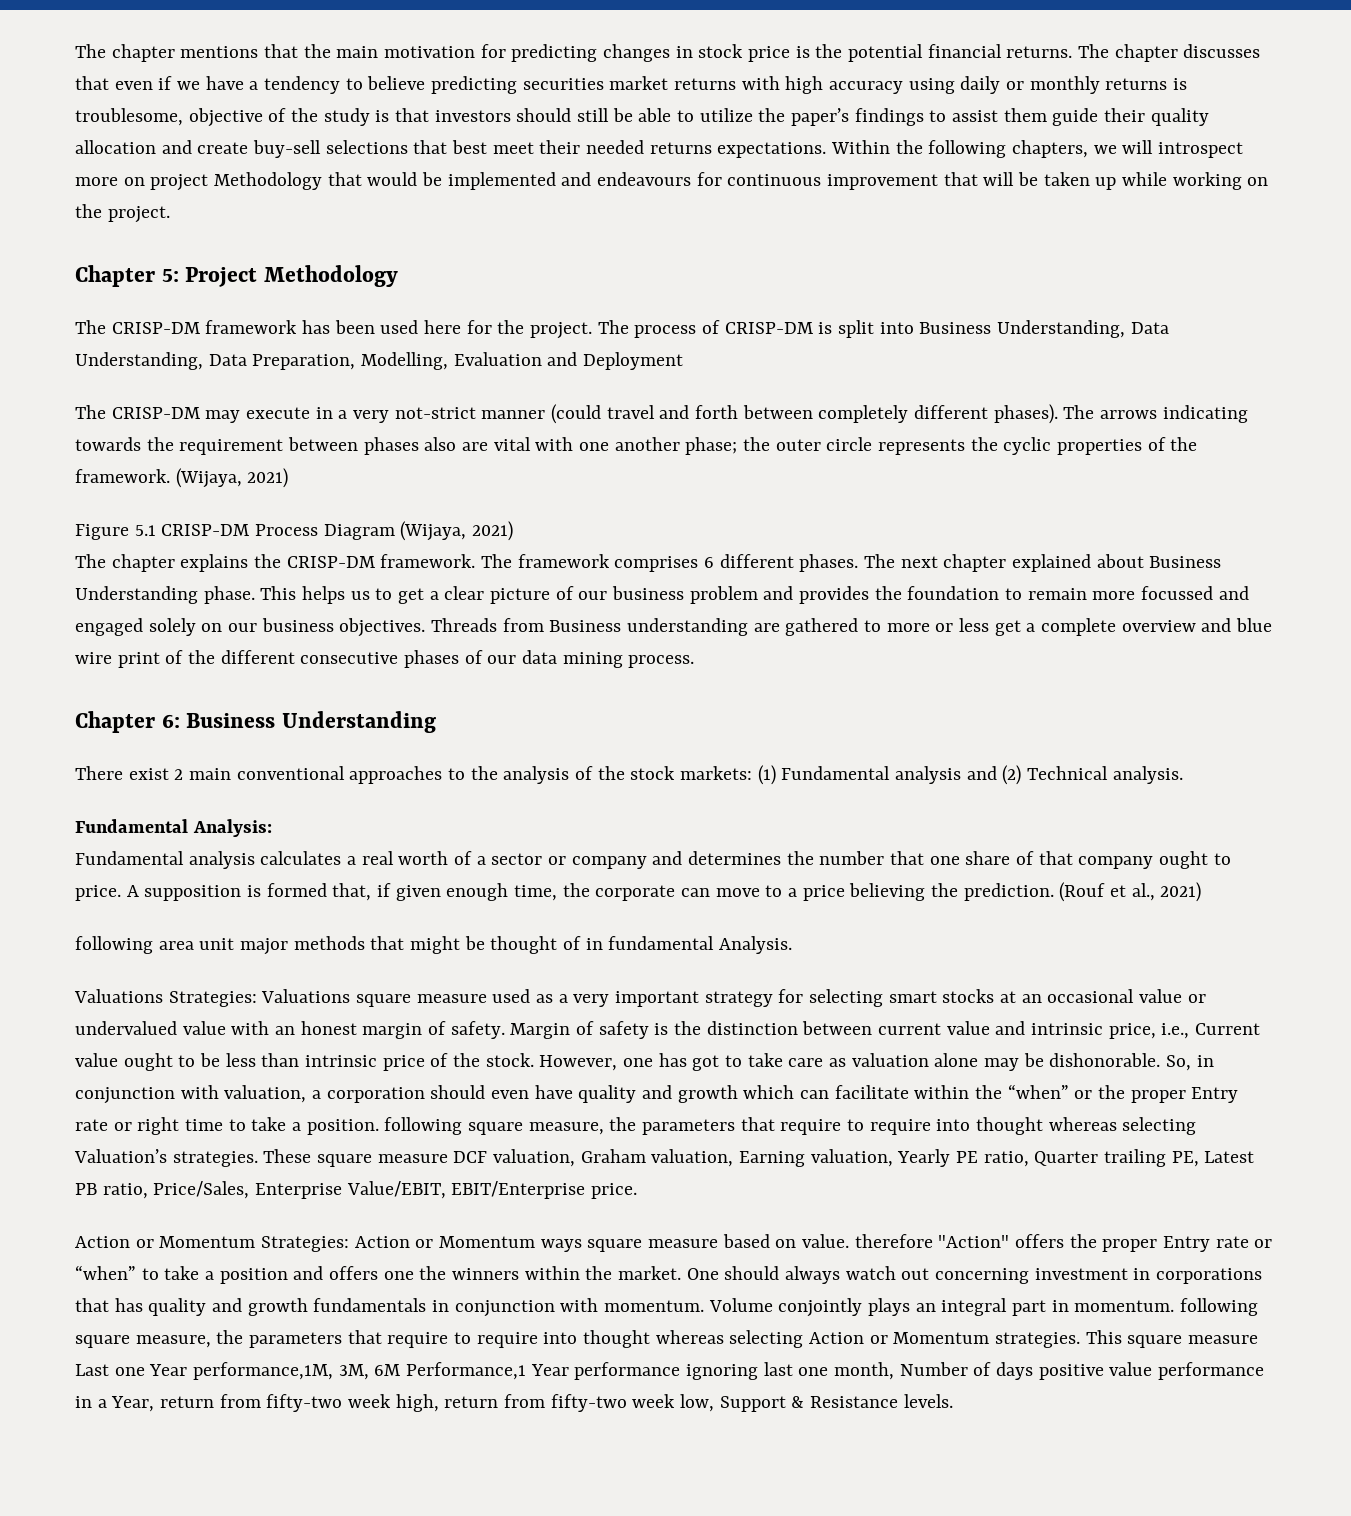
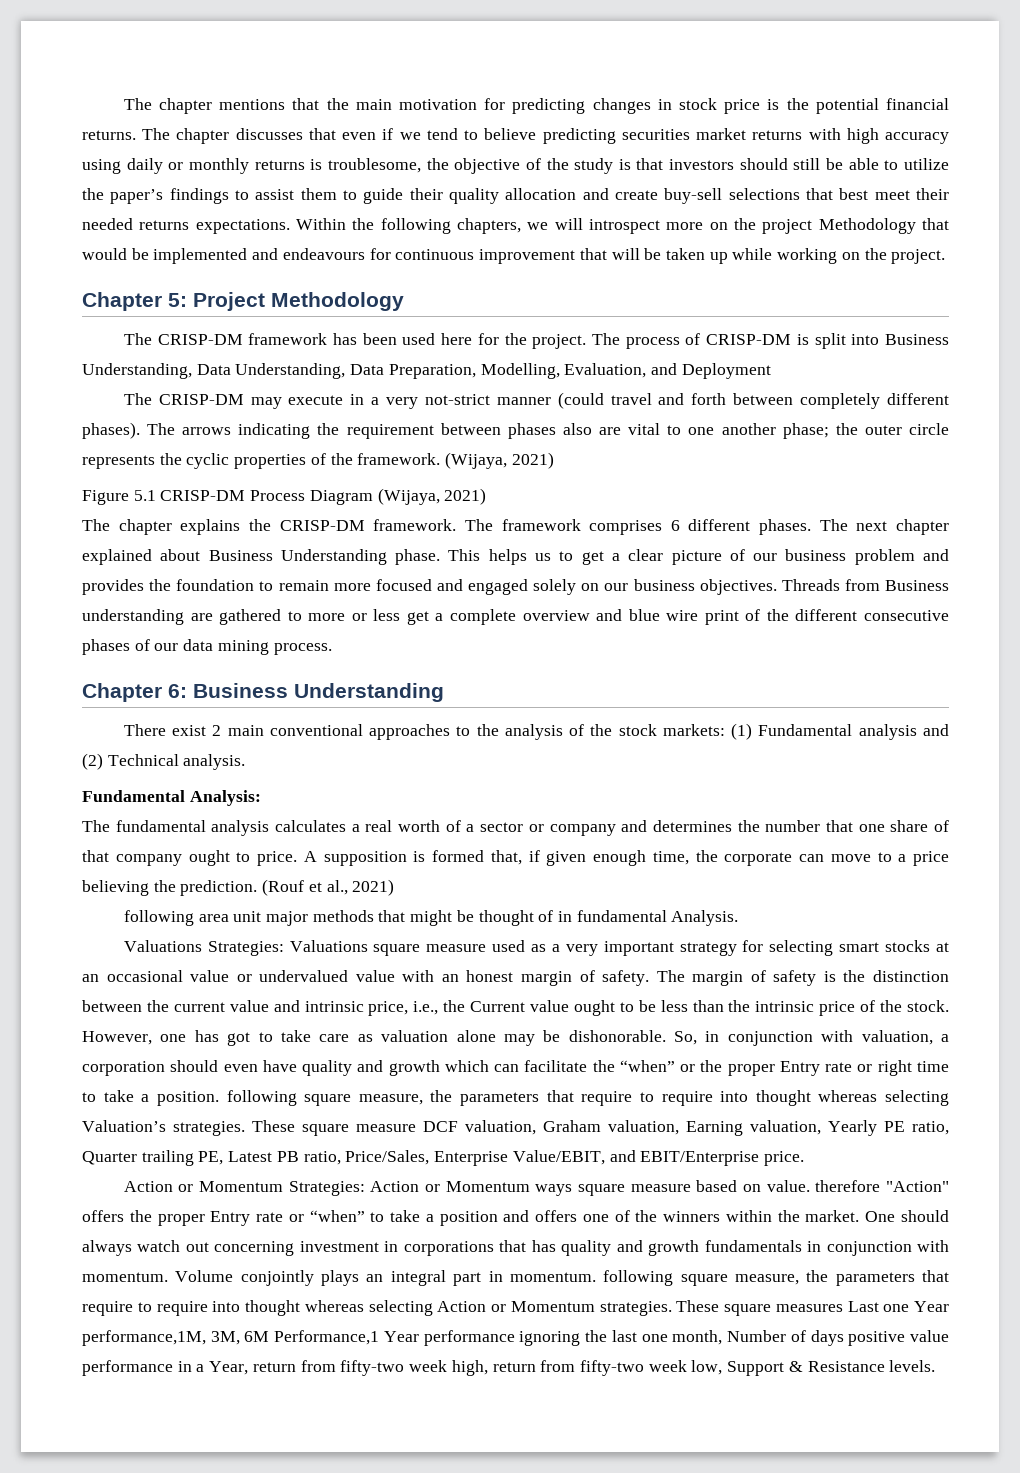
- The chapter discusses that even if we have a tendency to believe predicting securities market returns with high accuracy using daily or monthly returns is troublesome, objective of the study is that investors should still be able to utilize the paper’s findings to assist them guide their quality allocation and create buy-sell selections that best meet their needed returns expectations.
+ The chapter discusses that even if we tend to believe predicting securities market returns with high accuracy using daily or monthly returns is troublesome, the objective of the study is that investors should still be able to utilize the paper’s findings to assist them to guide their quality allocation and create buy-sell selections that best meet their needed returns expectations.
- Within the following chapters, we will introspect more on project Methodology that would be implemented and endeavours for continuous improvement that will be taken up while working on the project.
+ Within the following chapters, we will introspect more on the project Methodology that would be implemented and endeavours for continuous improvement that will be taken up while working on the project.
- The process of CRISP-DM is split into Business Understanding, Data Understanding, Data Preparation, Modelling, Evaluation and Deployment
+ The process of CRISP-DM is split into Business Understanding, Data Understanding, Data Preparation, Modelling, Evaluation, and Deployment
- The arrows indicating towards the requirement between phases also are vital with one another phase; the outer circle represents the cyclic properties of the framework.
+ The arrows indicating the requirement between phases also are vital to one another phase; the outer circle represents the cyclic properties of the framework.
- This helps us to get a clear picture of our business problem and provides the foundation to remain more focussed and engaged solely on our business objectives.
+ This helps us to get a clear picture of our business problem and provides the foundation to remain more focused and engaged solely on our business objectives.
- Fundamental analysis calculates a real worth of a sector or company and determines the number that one share of that company ought to price.
+ The fundamental analysis calculates a real worth of a sector or company and determines the number that one share of that company ought to price.
- Margin of safety is the distinction between current value and intrinsic price, i.e., Current value ought to be less than intrinsic price of the stock.
+ The margin of safety is the distinction between the current value and intrinsic price, i.e., the Current value ought to be less than the intrinsic price of the stock.
- So, in conjunction with valuation, a corporation should even have quality and growth which can facilitate within the “when” or the proper Entry rate or right time to take a position. following square measure, the parameters that require to require into thought whereas selecting Valuation’s strategies.
+ So, in conjunction with valuation, a corporation should even have quality and growth which can facilitate the “when” or the proper Entry rate or right time to take a position. following square measure, the parameters that require to require into thought whereas selecting Valuation’s strategies.
- These square measure DCF valuation, Graham valuation, Earning valuation, Yearly PE ratio, Quarter trailing PE, Latest PB ratio, Price/Sales, Enterprise Value/EBIT, EBIT/Enterprise price.
+ These square measure DCF valuation, Graham valuation, Earning valuation, Yearly PE ratio, Quarter trailing PE, Latest PB ratio, Price/Sales, Enterprise Value/EBIT, and EBIT/Enterprise price.
- Action or Momentum Strategies: Action or Momentum ways square measure based on value. therefore "Action" offers the proper Entry rate or “when” to take a position and offers one the winners within the market.
+ Action or Momentum Strategies: Action or Momentum ways square measure based on value. therefore "Action" offers the proper Entry rate or “when” to take a position and offers one of the winners within the market.
- This square measure Last one Year performance,1M, 3M, 6M Performance,1 Year performance ignoring last one month, Number of days positive value performance in a Year, return from fifty-two week high, return from fifty-two week low, Support & Resistance levels.
+ These square measures Last one Year performance,1M, 3M, 6M Performance,1 Year performance ignoring the last one month, Number of days positive value performance in a Year, return from fifty-two week high, return from fifty-two week low, Support & Resistance levels.

